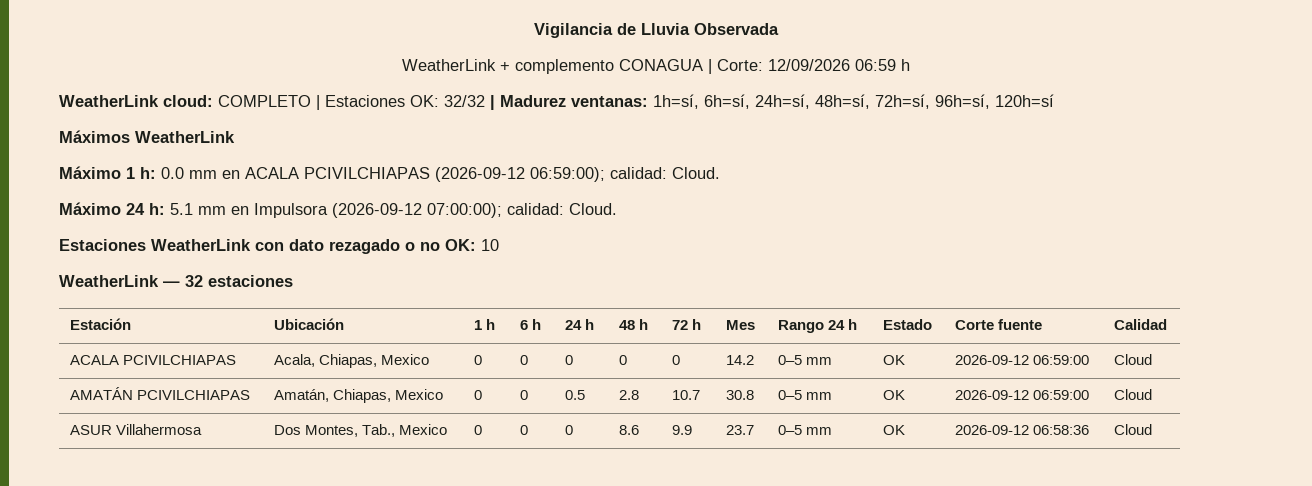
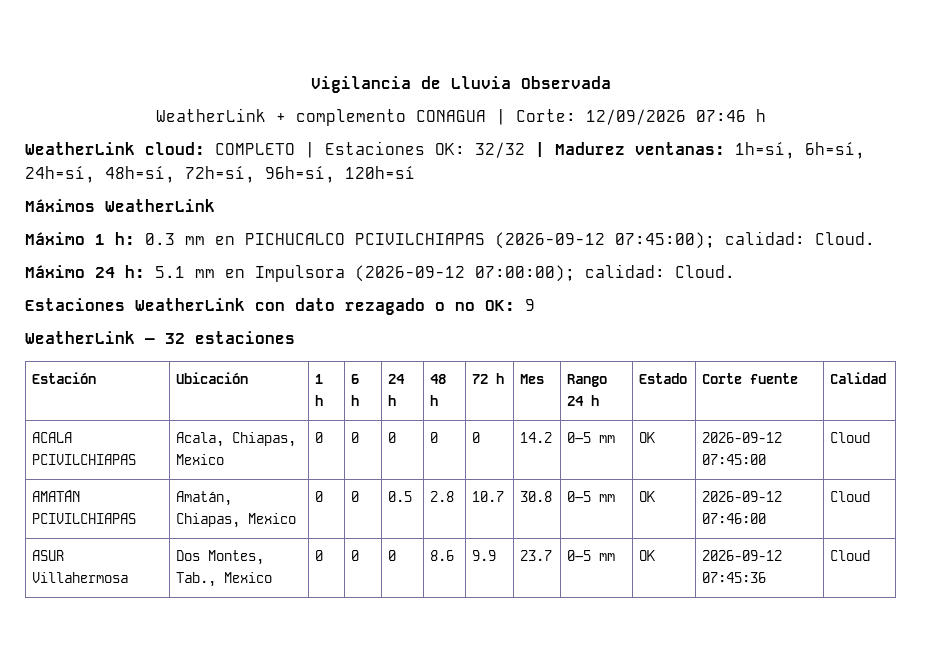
- WeatherLink + complemento CONAGUA | Corte: 12/09/2026 06:59 h
+ WeatherLink + complemento CONAGUA | Corte: 12/09/2026 07:46 h
- Máximo 1 h: 0.0 mm en ACALA PCIVILCHIAPAS (2026-09-12 06:59:00); calidad: Cloud.
+ Máximo 1 h: 0.3 mm en PICHUCALCO PCIVILCHIAPAS (2026-09-12 07:45:00); calidad: Cloud.
- Estaciones WeatherLink con dato rezagado o no OK: 10
+ Estaciones WeatherLink con dato rezagado o no OK: 9
- ACALA PCIVILCHIAPAS | Acala, Chiapas, Mexico | 0 | 0 | 0 | 0 | 0 | 14.2 | 0–5 mm | OK | 2026-09-12 06:59:00 | Cloud
+ ACALA PCIVILCHIAPAS | Acala, Chiapas, Mexico | 0 | 0 | 0 | 0 | 0 | 14.2 | 0–5 mm | OK | 2026-09-12 07:45:00 | Cloud
- AMATÁN PCIVILCHIAPAS | Amatán, Chiapas, Mexico | 0 | 0 | 0.5 | 2.8 | 10.7 | 30.8 | 0–5 mm | OK | 2026-09-12 06:59:00 | Cloud
+ AMATÁN PCIVILCHIAPAS | Amatán, Chiapas, Mexico | 0 | 0 | 0.5 | 2.8 | 10.7 | 30.8 | 0–5 mm | OK | 2026-09-12 07:46:00 | Cloud
- ASUR Villahermosa | Dos Montes, Tab., Mexico | 0 | 0 | 0 | 8.6 | 9.9 | 23.7 | 0–5 mm | OK | 2026-09-12 06:58:36 | Cloud
+ ASUR Villahermosa | Dos Montes, Tab., Mexico | 0 | 0 | 0 | 8.6 | 9.9 | 23.7 | 0–5 mm | OK | 2026-09-12 07:45:36 | Cloud

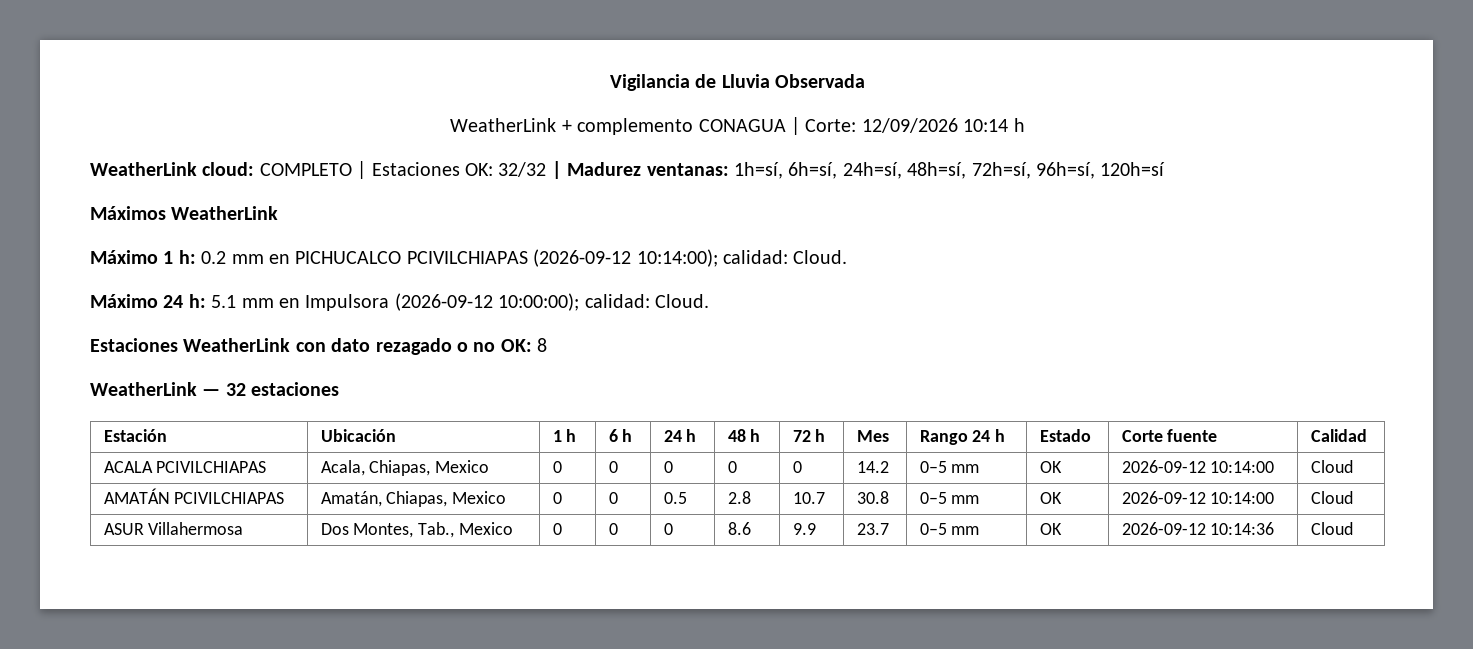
- WeatherLink + complemento CONAGUA | Corte: 12/09/2026 07:46 h
+ WeatherLink + complemento CONAGUA | Corte: 12/09/2026 10:14 h
- Máximo 1 h: 0.3 mm en PICHUCALCO PCIVILCHIAPAS (2026-09-12 07:45:00); calidad: Cloud.
+ Máximo 1 h: 0.2 mm en PICHUCALCO PCIVILCHIAPAS (2026-09-12 10:14:00); calidad: Cloud.
- Máximo 24 h: 5.1 mm en Impulsora (2026-09-12 07:00:00); calidad: Cloud.
+ Máximo 24 h: 5.1 mm en Impulsora (2026-09-12 10:00:00); calidad: Cloud.
- Estaciones WeatherLink con dato rezagado o no OK: 9
+ Estaciones WeatherLink con dato rezagado o no OK: 8
- ACALA PCIVILCHIAPAS | Acala, Chiapas, Mexico | 0 | 0 | 0 | 0 | 0 | 14.2 | 0–5 mm | OK | 2026-09-12 07:45:00 | Cloud
+ ACALA PCIVILCHIAPAS | Acala, Chiapas, Mexico | 0 | 0 | 0 | 0 | 0 | 14.2 | 0–5 mm | OK | 2026-09-12 10:14:00 | Cloud
- AMATÁN PCIVILCHIAPAS | Amatán, Chiapas, Mexico | 0 | 0 | 0.5 | 2.8 | 10.7 | 30.8 | 0–5 mm | OK | 2026-09-12 07:46:00 | Cloud
+ AMATÁN PCIVILCHIAPAS | Amatán, Chiapas, Mexico | 0 | 0 | 0.5 | 2.8 | 10.7 | 30.8 | 0–5 mm | OK | 2026-09-12 10:14:00 | Cloud
- ASUR Villahermosa | Dos Montes, Tab., Mexico | 0 | 0 | 0 | 8.6 | 9.9 | 23.7 | 0–5 mm | OK | 2026-09-12 07:45:36 | Cloud
+ ASUR Villahermosa | Dos Montes, Tab., Mexico | 0 | 0 | 0 | 8.6 | 9.9 | 23.7 | 0–5 mm | OK | 2026-09-12 10:14:36 | Cloud

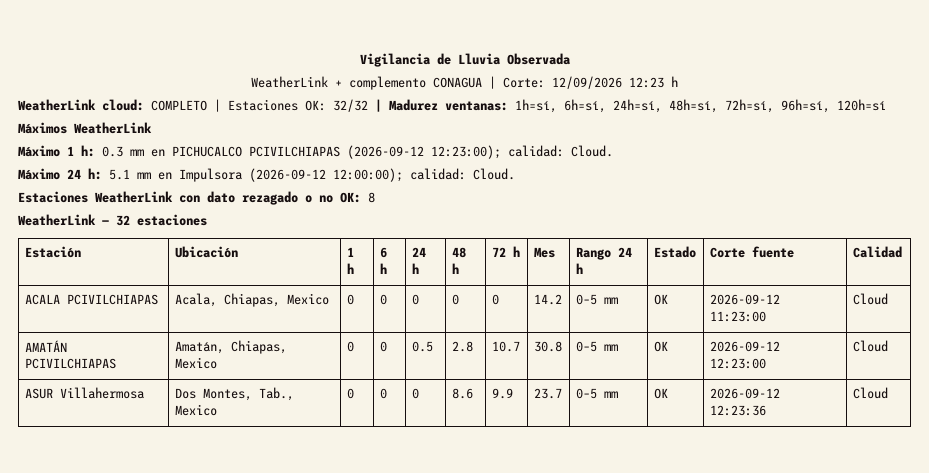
- WeatherLink + complemento CONAGUA | Corte: 12/09/2026 10:14 h
+ WeatherLink + complemento CONAGUA | Corte: 12/09/2026 12:23 h
- Máximo 1 h: 0.2 mm en PICHUCALCO PCIVILCHIAPAS (2026-09-12 10:14:00); calidad: Cloud.
+ Máximo 1 h: 0.3 mm en PICHUCALCO PCIVILCHIAPAS (2026-09-12 12:23:00); calidad: Cloud.
- Máximo 24 h: 5.1 mm en Impulsora (2026-09-12 10:00:00); calidad: Cloud.
+ Máximo 24 h: 5.1 mm en Impulsora (2026-09-12 12:00:00); calidad: Cloud.
- ACALA PCIVILCHIAPAS | Acala, Chiapas, Mexico | 0 | 0 | 0 | 0 | 0 | 14.2 | 0–5 mm | OK | 2026-09-12 10:14:00 | Cloud
+ ACALA PCIVILCHIAPAS | Acala, Chiapas, Mexico | 0 | 0 | 0 | 0 | 0 | 14.2 | 0–5 mm | OK | 2026-09-12 11:23:00 | Cloud
- AMATÁN PCIVILCHIAPAS | Amatán, Chiapas, Mexico | 0 | 0 | 0.5 | 2.8 | 10.7 | 30.8 | 0–5 mm | OK | 2026-09-12 10:14:00 | Cloud
+ AMATÁN PCIVILCHIAPAS | Amatán, Chiapas, Mexico | 0 | 0 | 0.5 | 2.8 | 10.7 | 30.8 | 0–5 mm | OK | 2026-09-12 12:23:00 | Cloud
- ASUR Villahermosa | Dos Montes, Tab., Mexico | 0 | 0 | 0 | 8.6 | 9.9 | 23.7 | 0–5 mm | OK | 2026-09-12 10:14:36 | Cloud
+ ASUR Villahermosa | Dos Montes, Tab., Mexico | 0 | 0 | 0 | 8.6 | 9.9 | 23.7 | 0–5 mm | OK | 2026-09-12 12:23:36 | Cloud

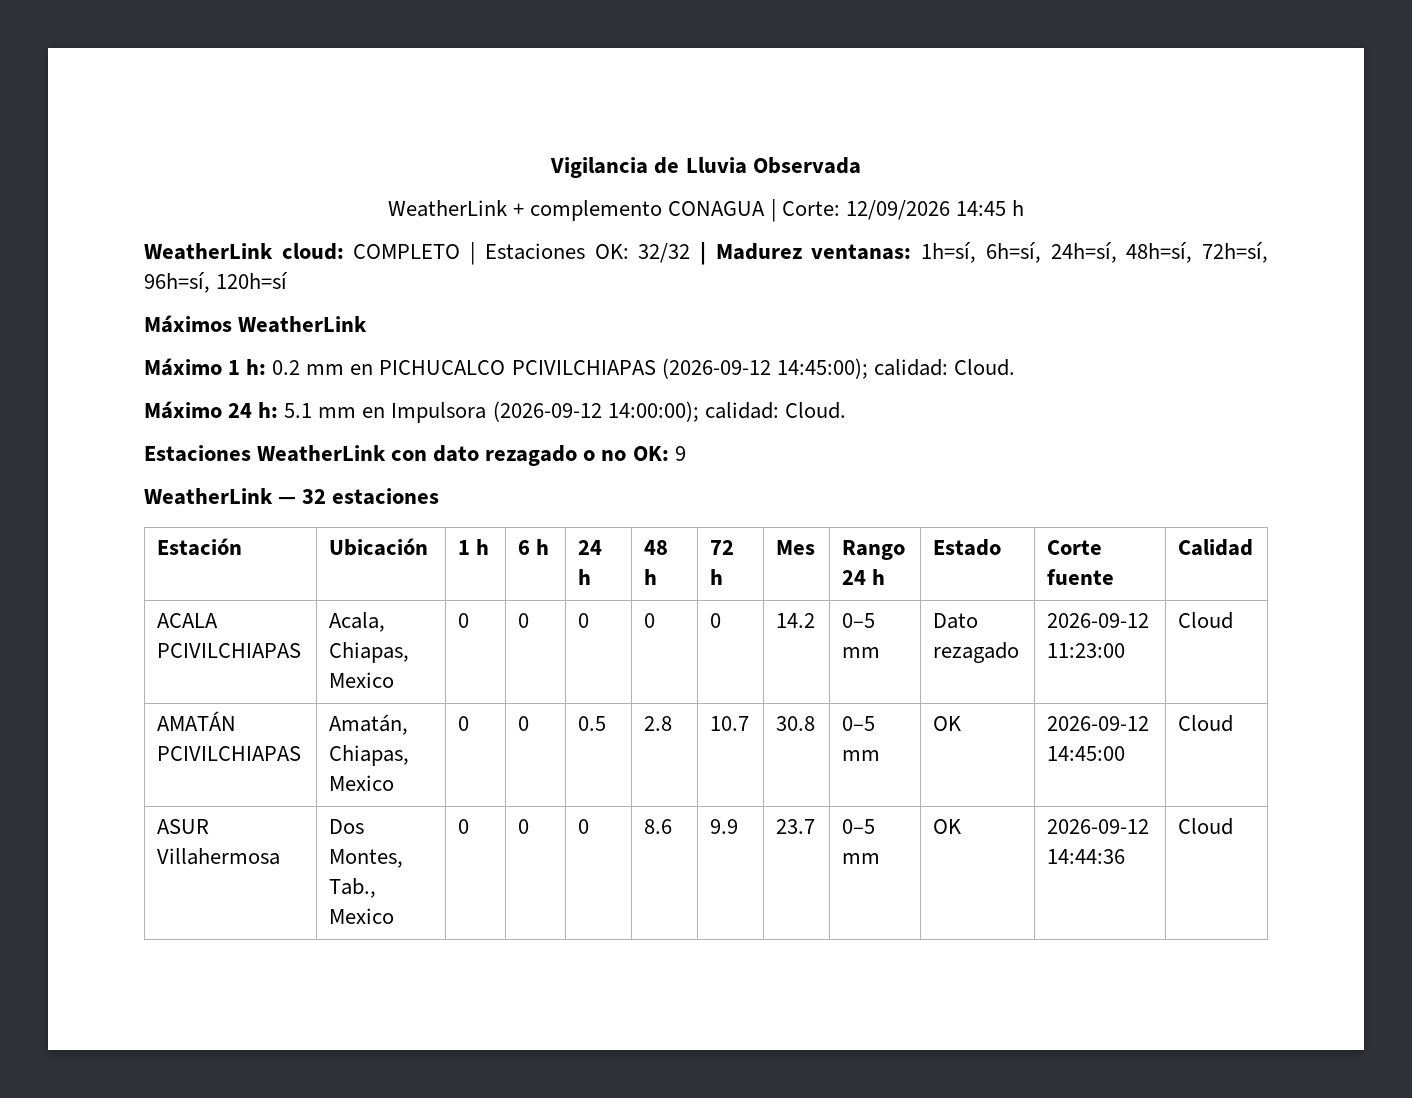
- WeatherLink + complemento CONAGUA | Corte: 12/09/2026 12:23 h
+ WeatherLink + complemento CONAGUA | Corte: 12/09/2026 14:45 h
- Máximo 1 h: 0.3 mm en PICHUCALCO PCIVILCHIAPAS (2026-09-12 12:23:00); calidad: Cloud.
+ Máximo 1 h: 0.2 mm en PICHUCALCO PCIVILCHIAPAS (2026-09-12 14:45:00); calidad: Cloud.
- Máximo 24 h: 5.1 mm en Impulsora (2026-09-12 12:00:00); calidad: Cloud.
+ Máximo 24 h: 5.1 mm en Impulsora (2026-09-12 14:00:00); calidad: Cloud.
- Estaciones WeatherLink con dato rezagado o no OK: 8
+ Estaciones WeatherLink con dato rezagado o no OK: 9
- ACALA PCIVILCHIAPAS | Acala, Chiapas, Mexico | 0 | 0 | 0 | 0 | 0 | 14.2 | 0–5 mm | OK | 2026-09-12 11:23:00 | Cloud
+ ACALA PCIVILCHIAPAS | Acala, Chiapas, Mexico | 0 | 0 | 0 | 0 | 0 | 14.2 | 0–5 mm | Dato rezagado | 2026-09-12 11:23:00 | Cloud
- AMATÁN PCIVILCHIAPAS | Amatán, Chiapas, Mexico | 0 | 0 | 0.5 | 2.8 | 10.7 | 30.8 | 0–5 mm | OK | 2026-09-12 12:23:00 | Cloud
+ AMATÁN PCIVILCHIAPAS | Amatán, Chiapas, Mexico | 0 | 0 | 0.5 | 2.8 | 10.7 | 30.8 | 0–5 mm | OK | 2026-09-12 14:45:00 | Cloud
- ASUR Villahermosa | Dos Montes, Tab., Mexico | 0 | 0 | 0 | 8.6 | 9.9 | 23.7 | 0–5 mm | OK | 2026-09-12 12:23:36 | Cloud
+ ASUR Villahermosa | Dos Montes, Tab., Mexico | 0 | 0 | 0 | 8.6 | 9.9 | 23.7 | 0–5 mm | OK | 2026-09-12 14:44:36 | Cloud

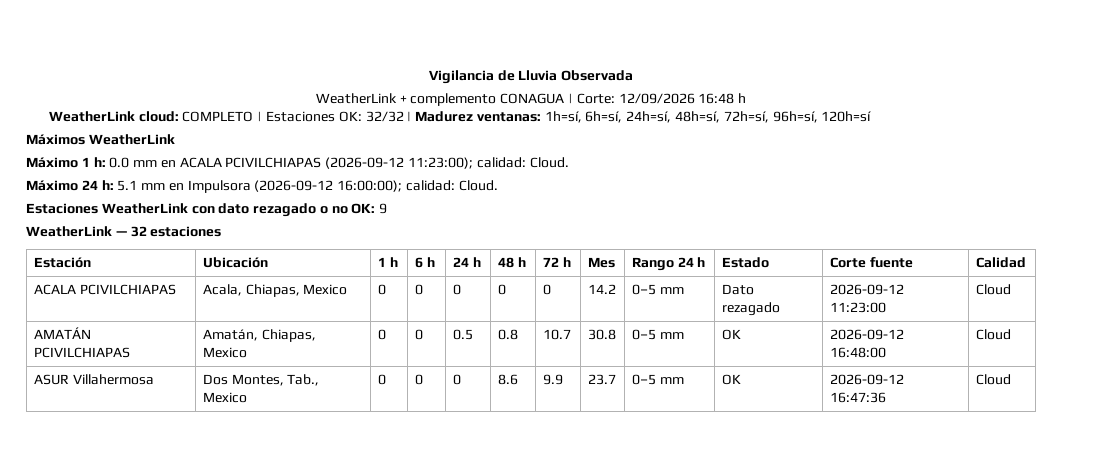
- WeatherLink + complemento CONAGUA | Corte: 12/09/2026 14:45 h
+ WeatherLink + complemento CONAGUA | Corte: 12/09/2026 16:48 h
- Máximo 1 h: 0.2 mm en PICHUCALCO PCIVILCHIAPAS (2026-09-12 14:45:00); calidad: Cloud.
+ Máximo 1 h: 0.0 mm en ACALA PCIVILCHIAPAS (2026-09-12 11:23:00); calidad: Cloud.
- Máximo 24 h: 5.1 mm en Impulsora (2026-09-12 14:00:00); calidad: Cloud.
+ Máximo 24 h: 5.1 mm en Impulsora (2026-09-12 16:00:00); calidad: Cloud.
- AMATÁN PCIVILCHIAPAS | Amatán, Chiapas, Mexico | 0 | 0 | 0.5 | 2.8 | 10.7 | 30.8 | 0–5 mm | OK | 2026-09-12 14:45:00 | Cloud
+ AMATÁN PCIVILCHIAPAS | Amatán, Chiapas, Mexico | 0 | 0 | 0.5 | 0.8 | 10.7 | 30.8 | 0–5 mm | OK | 2026-09-12 16:48:00 | Cloud
- ASUR Villahermosa | Dos Montes, Tab., Mexico | 0 | 0 | 0 | 8.6 | 9.9 | 23.7 | 0–5 mm | OK | 2026-09-12 14:44:36 | Cloud
+ ASUR Villahermosa | Dos Montes, Tab., Mexico | 0 | 0 | 0 | 8.6 | 9.9 | 23.7 | 0–5 mm | OK | 2026-09-12 16:47:36 | Cloud

